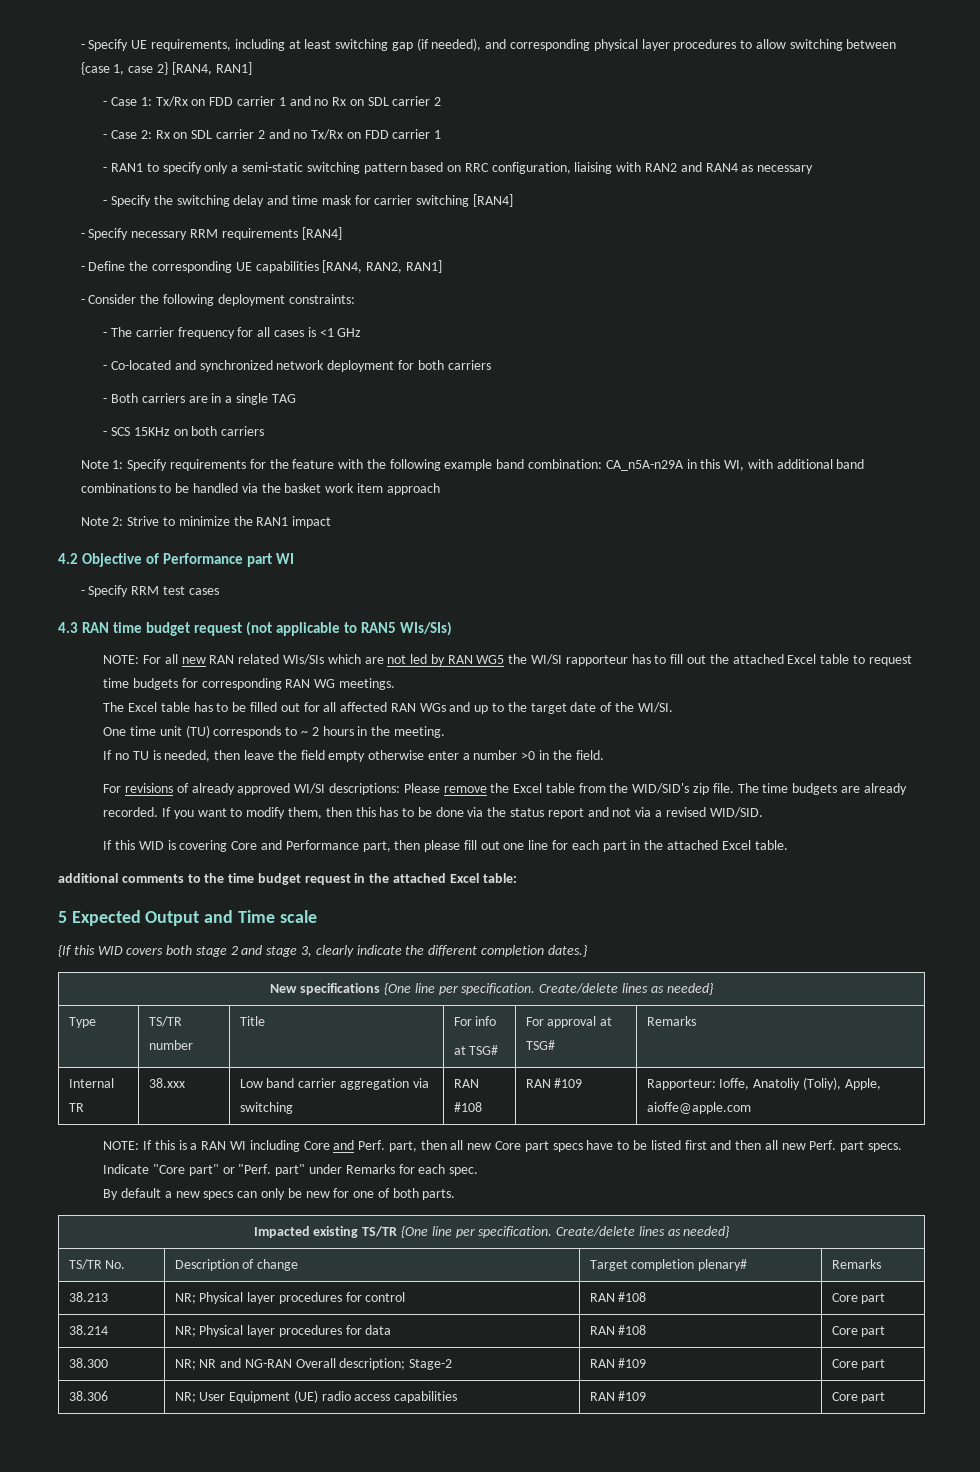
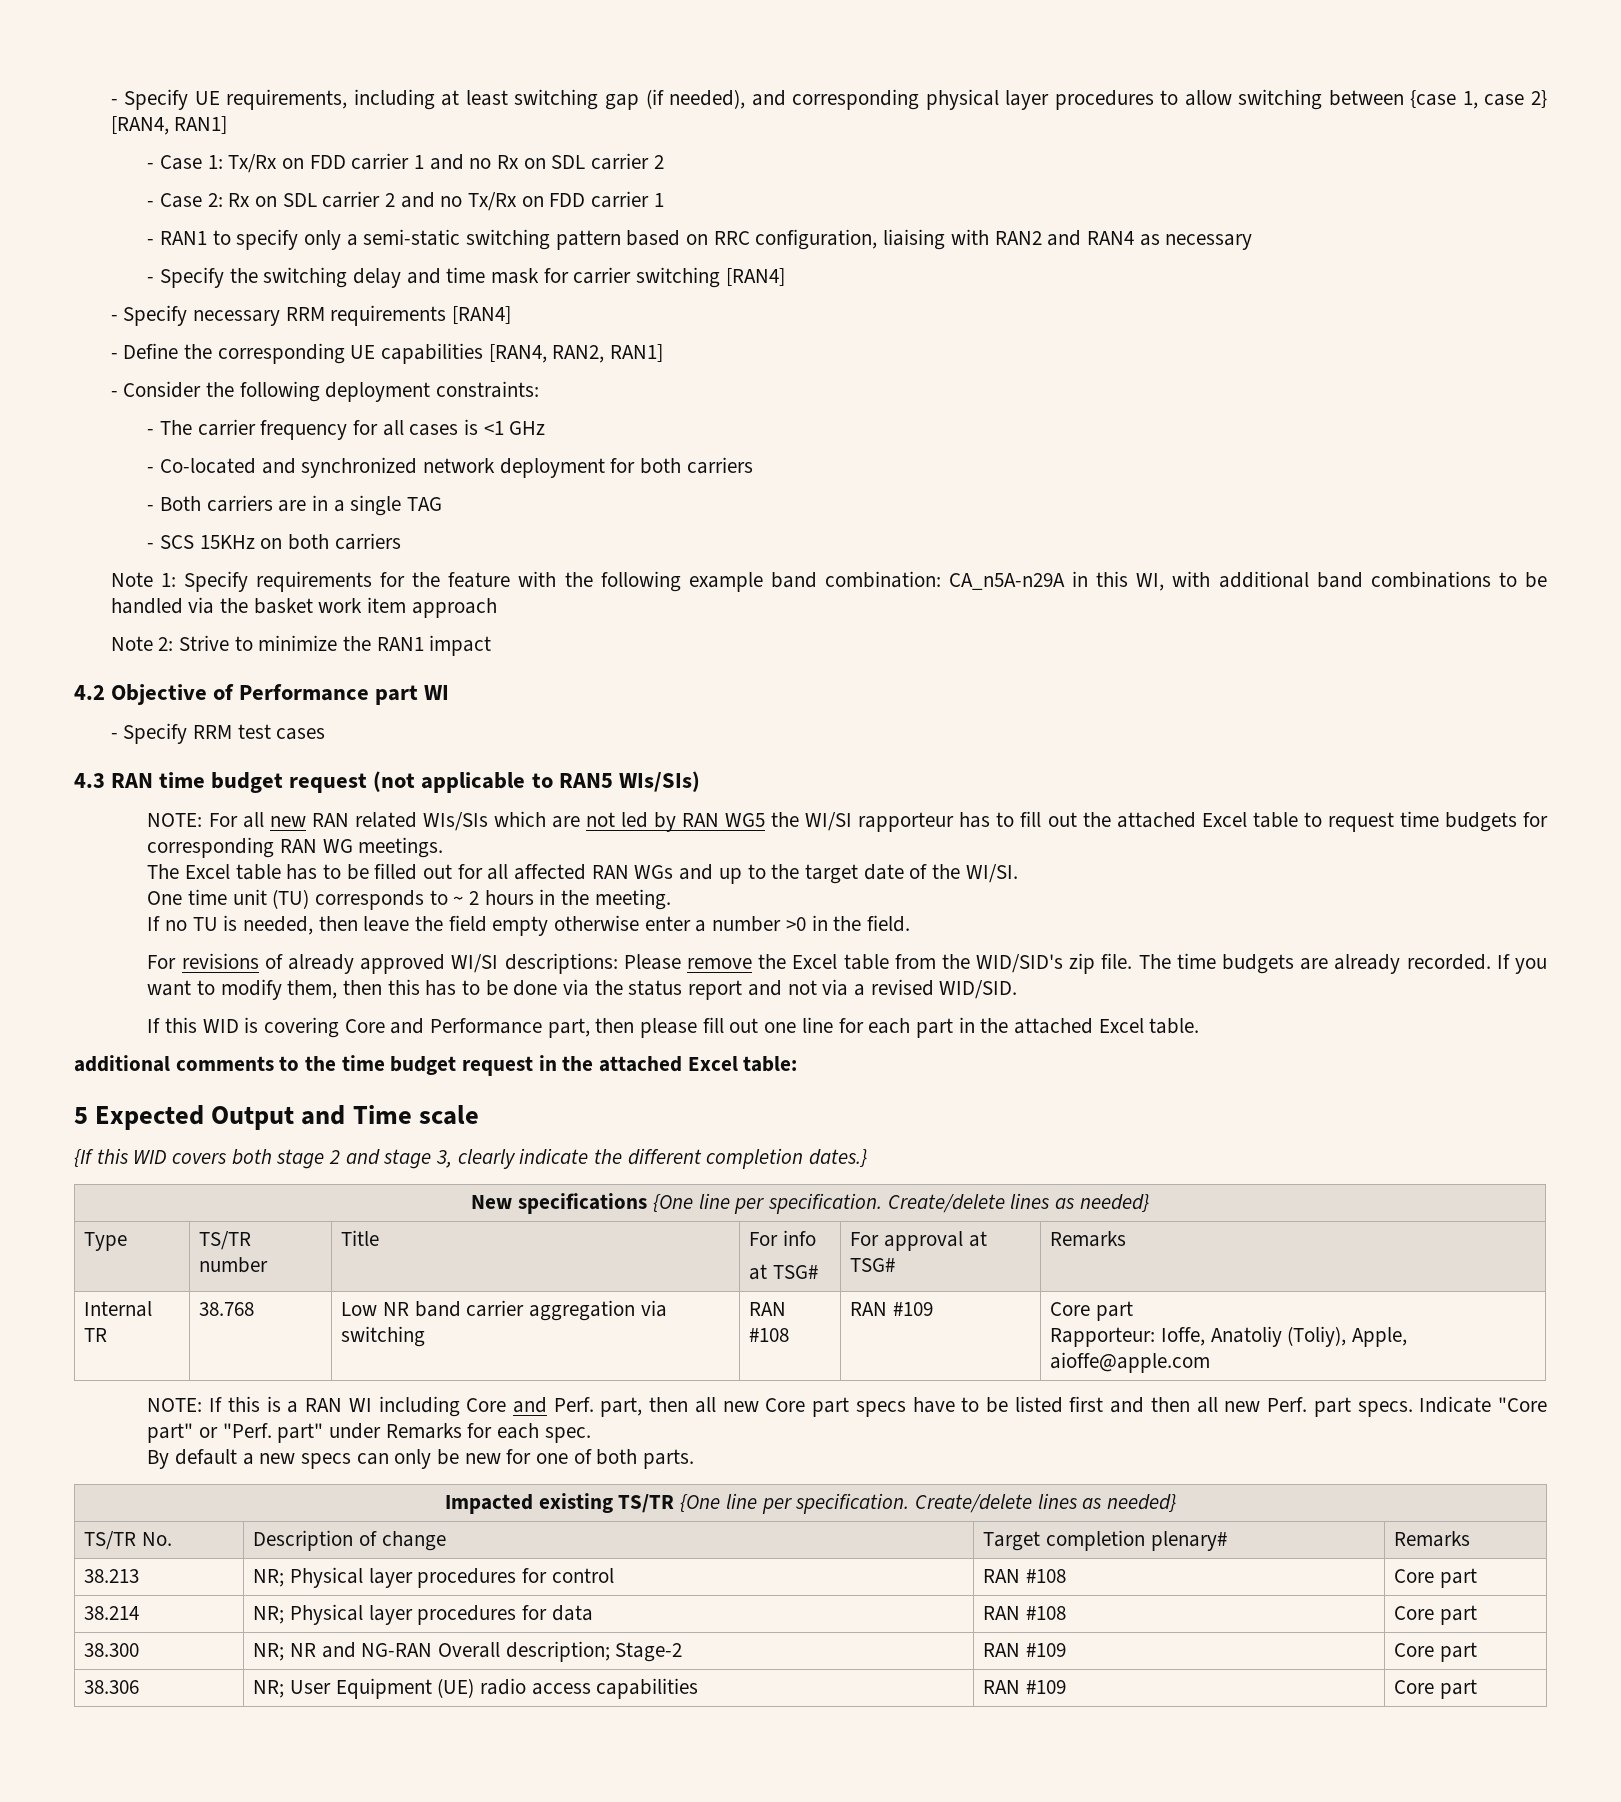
- Internal TR | 38.xxx | Low band carrier aggregation via switching | RAN #108 | RAN #109 | Rapporteur: Ioffe, Anatoliy (Toliy), Apple, aioffe@apple.com
+ Internal TR | 38.768 | Low NR band carrier aggregation via switching | RAN #108 | RAN #109 | Core part
+ Rapporteur: Ioffe, Anatoliy (Toliy), Apple, aioffe@apple.com

